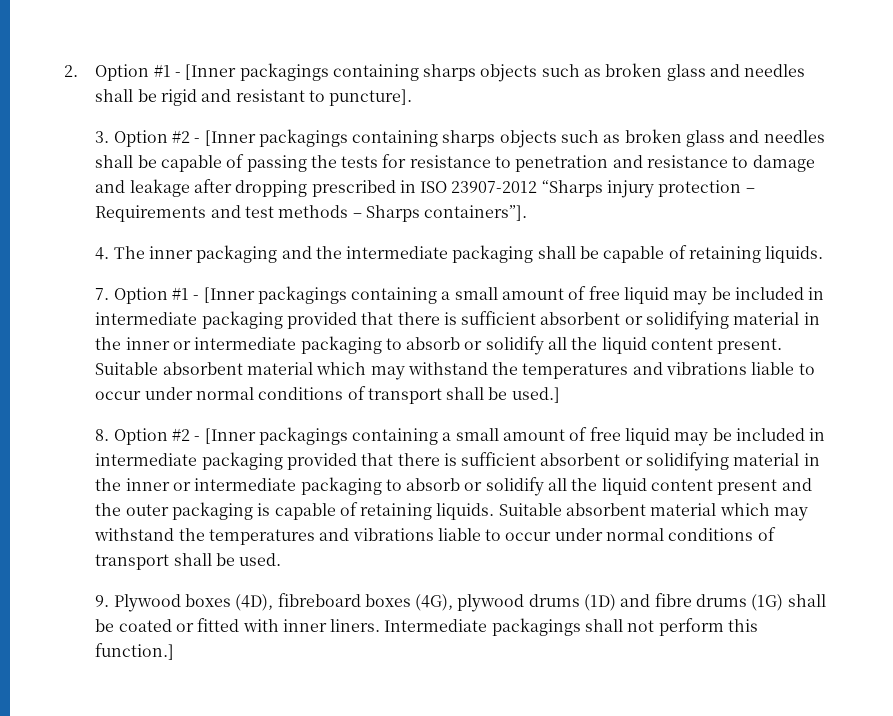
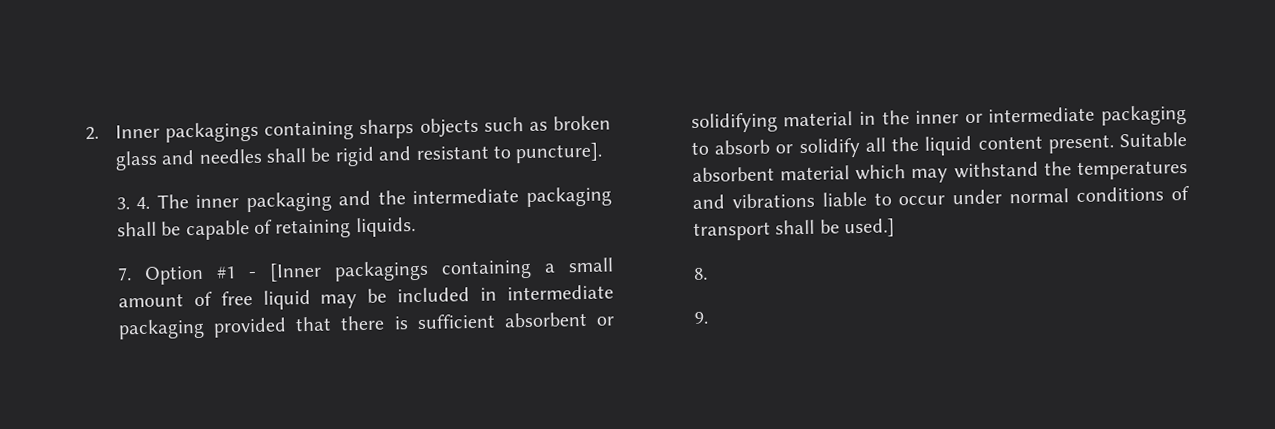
- 2. Option #1 - [Inner packagings containing sharps objects such as broken glass and needles shall be rigid and resistant to puncture].
+ 2. Inner packagings containing sharps objects such as broken glass and needles shall be rigid and resistant to puncture].
- 3. Option #2 - [Inner packagings containing sharps objects such as broken glass and needles shall be capable of passing the tests for resistance to penetration and resistance to damage and leakage after dropping prescribed in ISO 23907-2012 “Sharps injury protection – Requirements and test methods – Sharps containers”].
- 4. The inner packaging and the intermediate packaging shall be capable of retaining liquids.
+ 3. 4. The inner packaging and the intermediate packaging shall be capable of retaining liquids.
- 8. Option #2 - [Inner packagings containing a small amount of free liquid may be included in intermediate packaging provided that there is sufficient absorbent or solidifying material in the inner or intermediate packaging to absorb or solidify all the liquid content present and the outer packaging is capable of retaining liquids. Suitable absorbent material which may withstand the temperatures and vibrations liable to occur under normal conditions of transport shall be used.
- 9. Plywood boxes (4D), fibreboard boxes (4G), plywood drums (1D) and fibre drums (1G) shall be coated or fitted with inner liners. Intermediate packagings shall not perform this function.]
+ 8.
+ 9.

